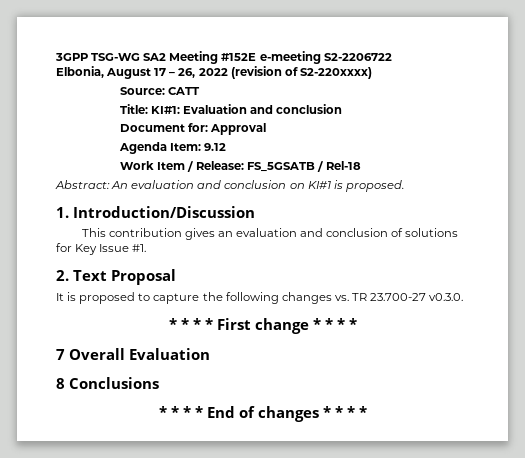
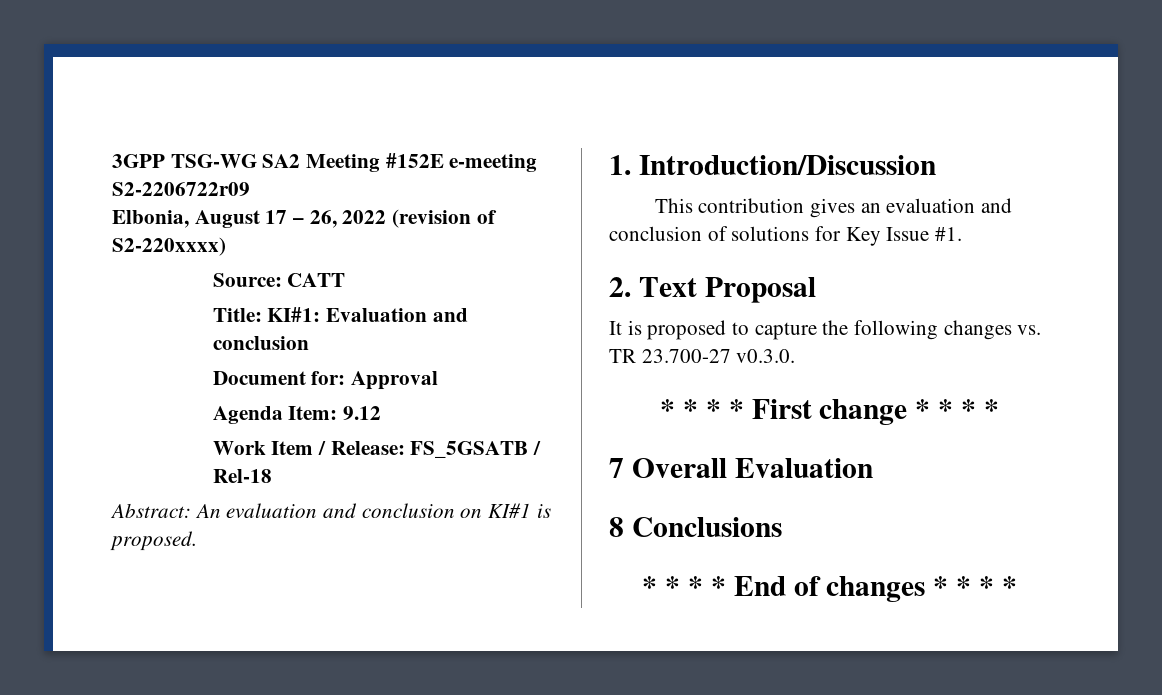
- 3GPP TSG-WG SA2 Meeting #152E e-meeting S2-2206722
+ 3GPP TSG-WG SA2 Meeting #152E e-meeting S2-2206722r09

